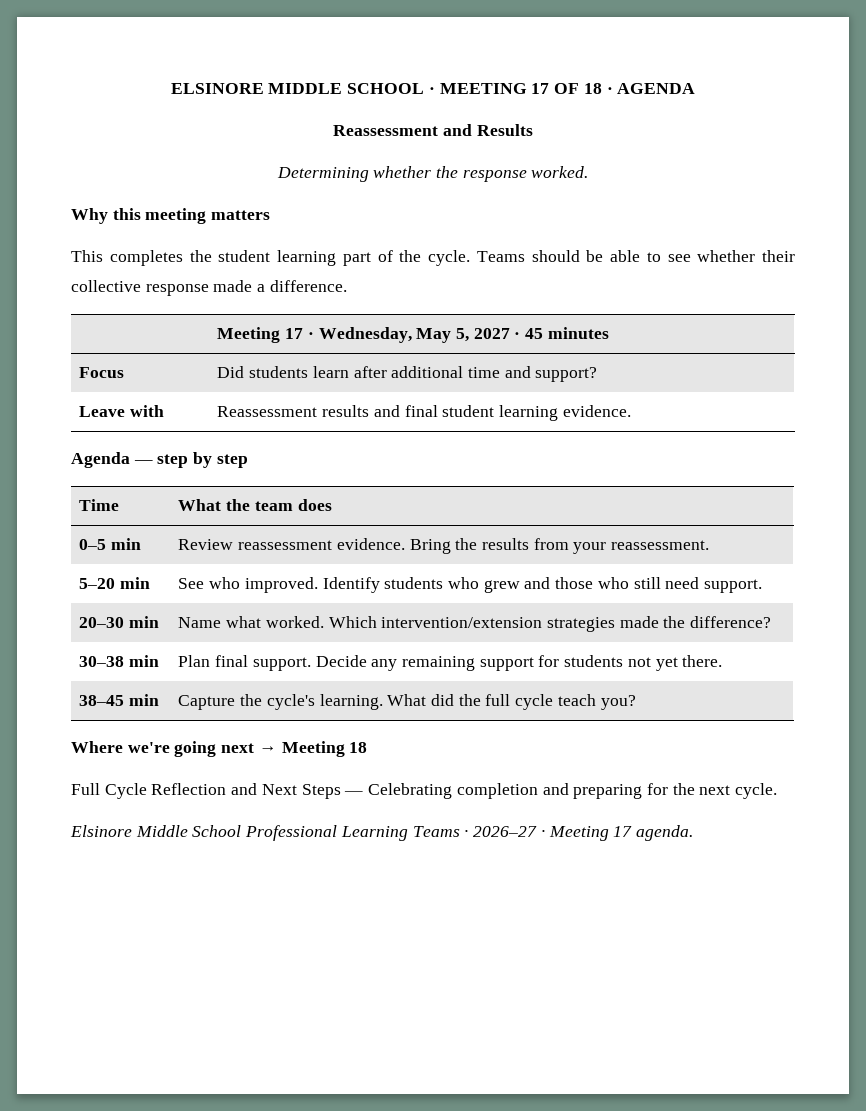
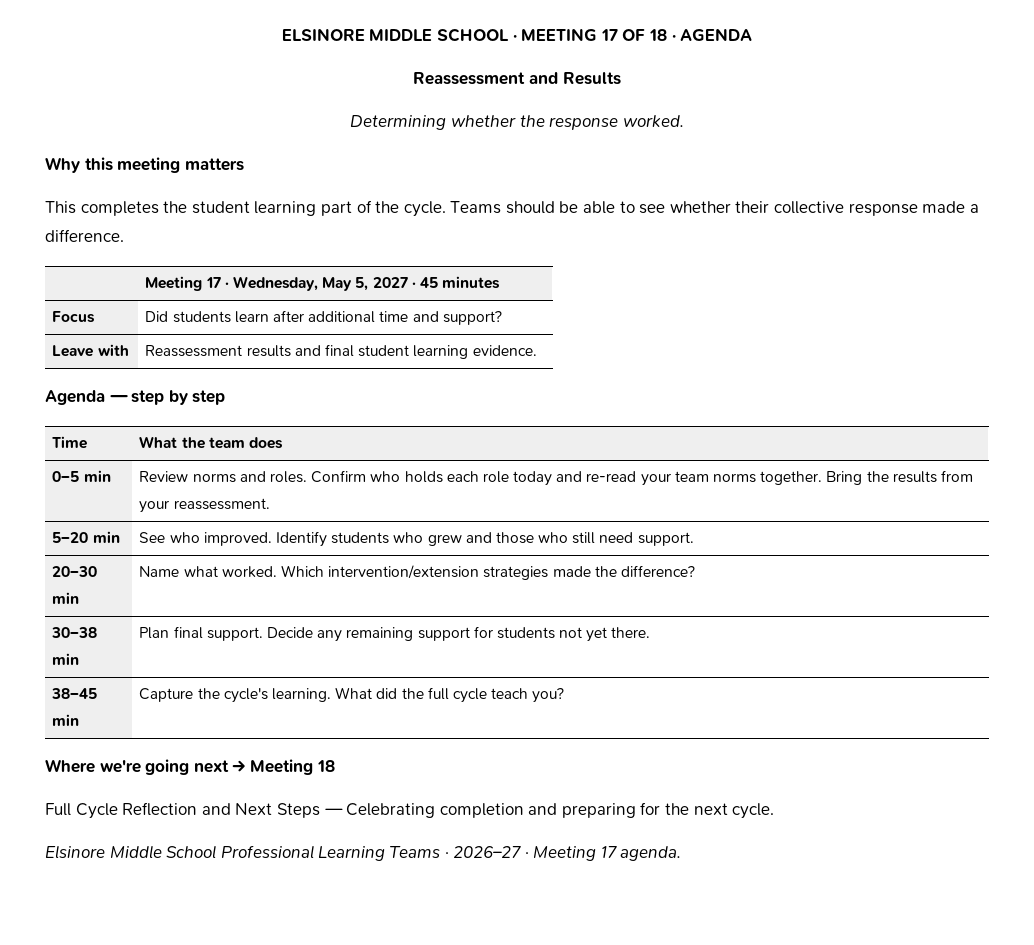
- 0–5 min | Review reassessment evidence. Bring the results from your reassessment.
+ 0–5 min | Review norms and roles. Confirm who holds each role today and re-read your team norms together. Bring the results from your reassessment.

